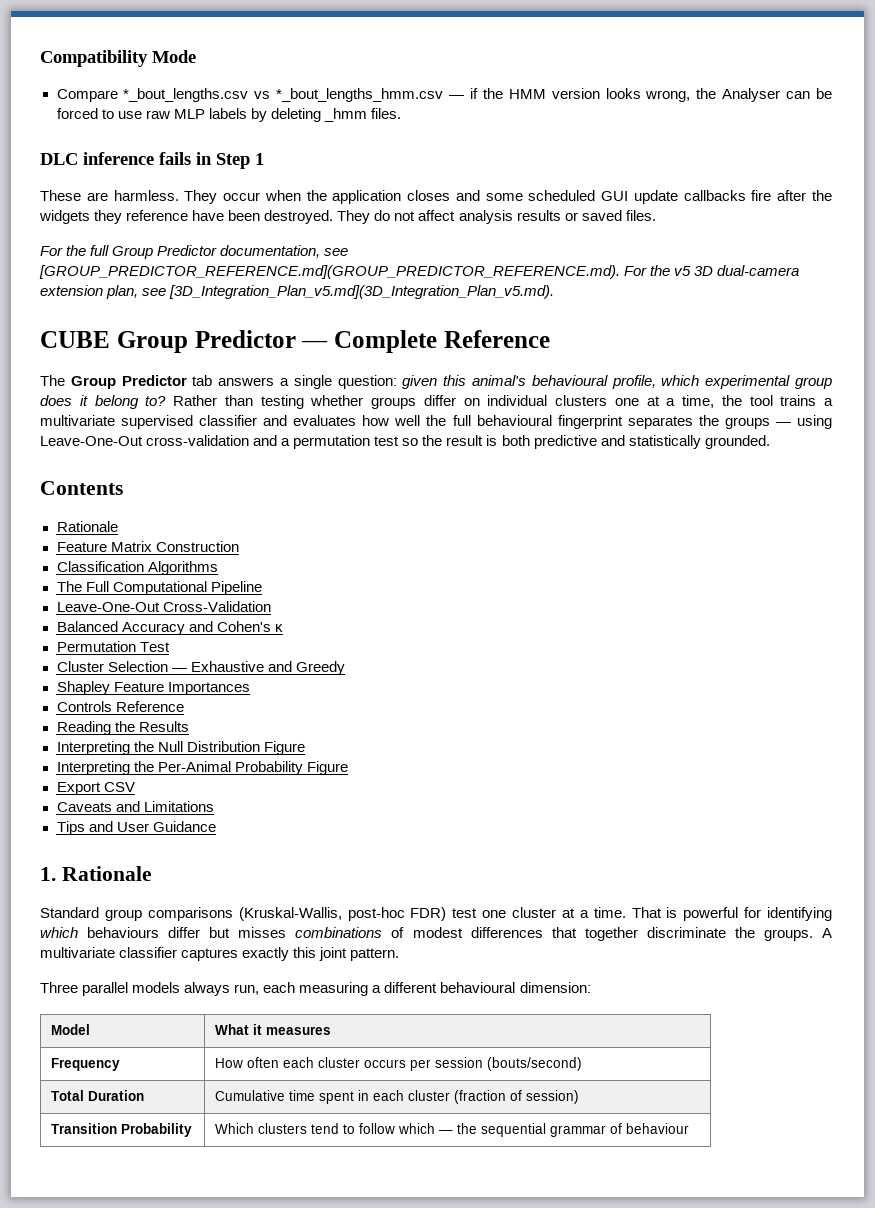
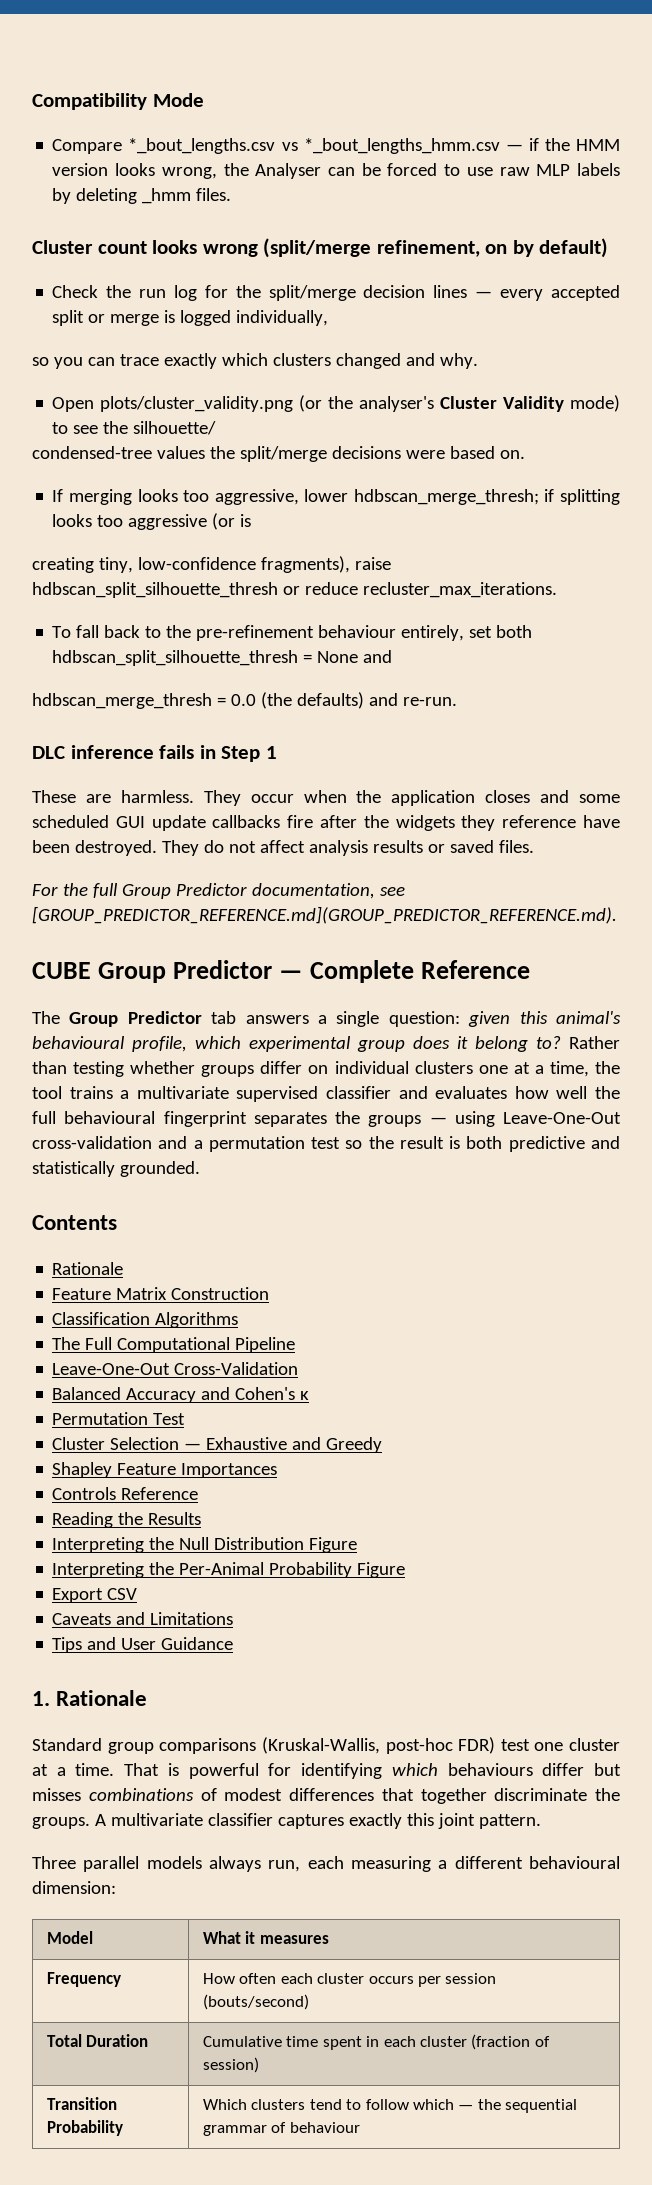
+ Cluster count looks wrong (split/merge refinement, on by default)
+ Check the run log for the split/merge decision lines — every accepted split or merge is logged individually,
+ so you can trace exactly which clusters changed and why.
+ Open plots/cluster_validity.png (or the analyser's Cluster Validity mode) to see the silhouette/
+ condensed-tree values the split/merge decisions were based on.
+ If merging looks too aggressive, lower hdbscan_merge_thresh; if splitting looks too aggressive (or is
+ creating tiny, low-confidence fragments), raise hdbscan_split_silhouette_thresh or reduce recluster_max_iterations.
+ To fall back to the pre-refinement behaviour entirely, set both hdbscan_split_silhouette_thresh = None and
+ hdbscan_merge_thresh = 0.0 (the defaults) and re-run.
- For the full Group Predictor documentation, see [GROUP_PREDICTOR_REFERENCE.md](GROUP_PREDICTOR_REFERENCE.md). For the v5 3D dual-camera extension plan, see [3D_Integration_Plan_v5.md](3D_Integration_Plan_v5.md).
+ For the full Group Predictor documentation, see [GROUP_PREDICTOR_REFERENCE.md](GROUP_PREDICTOR_REFERENCE.md).

